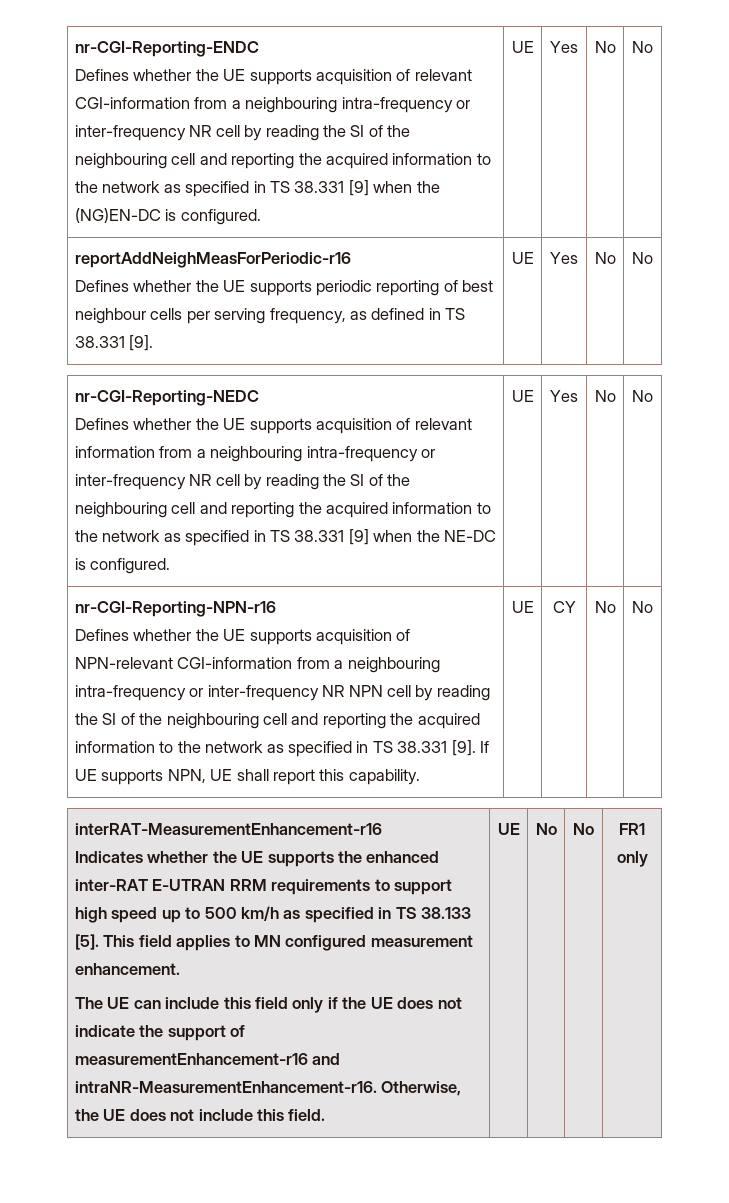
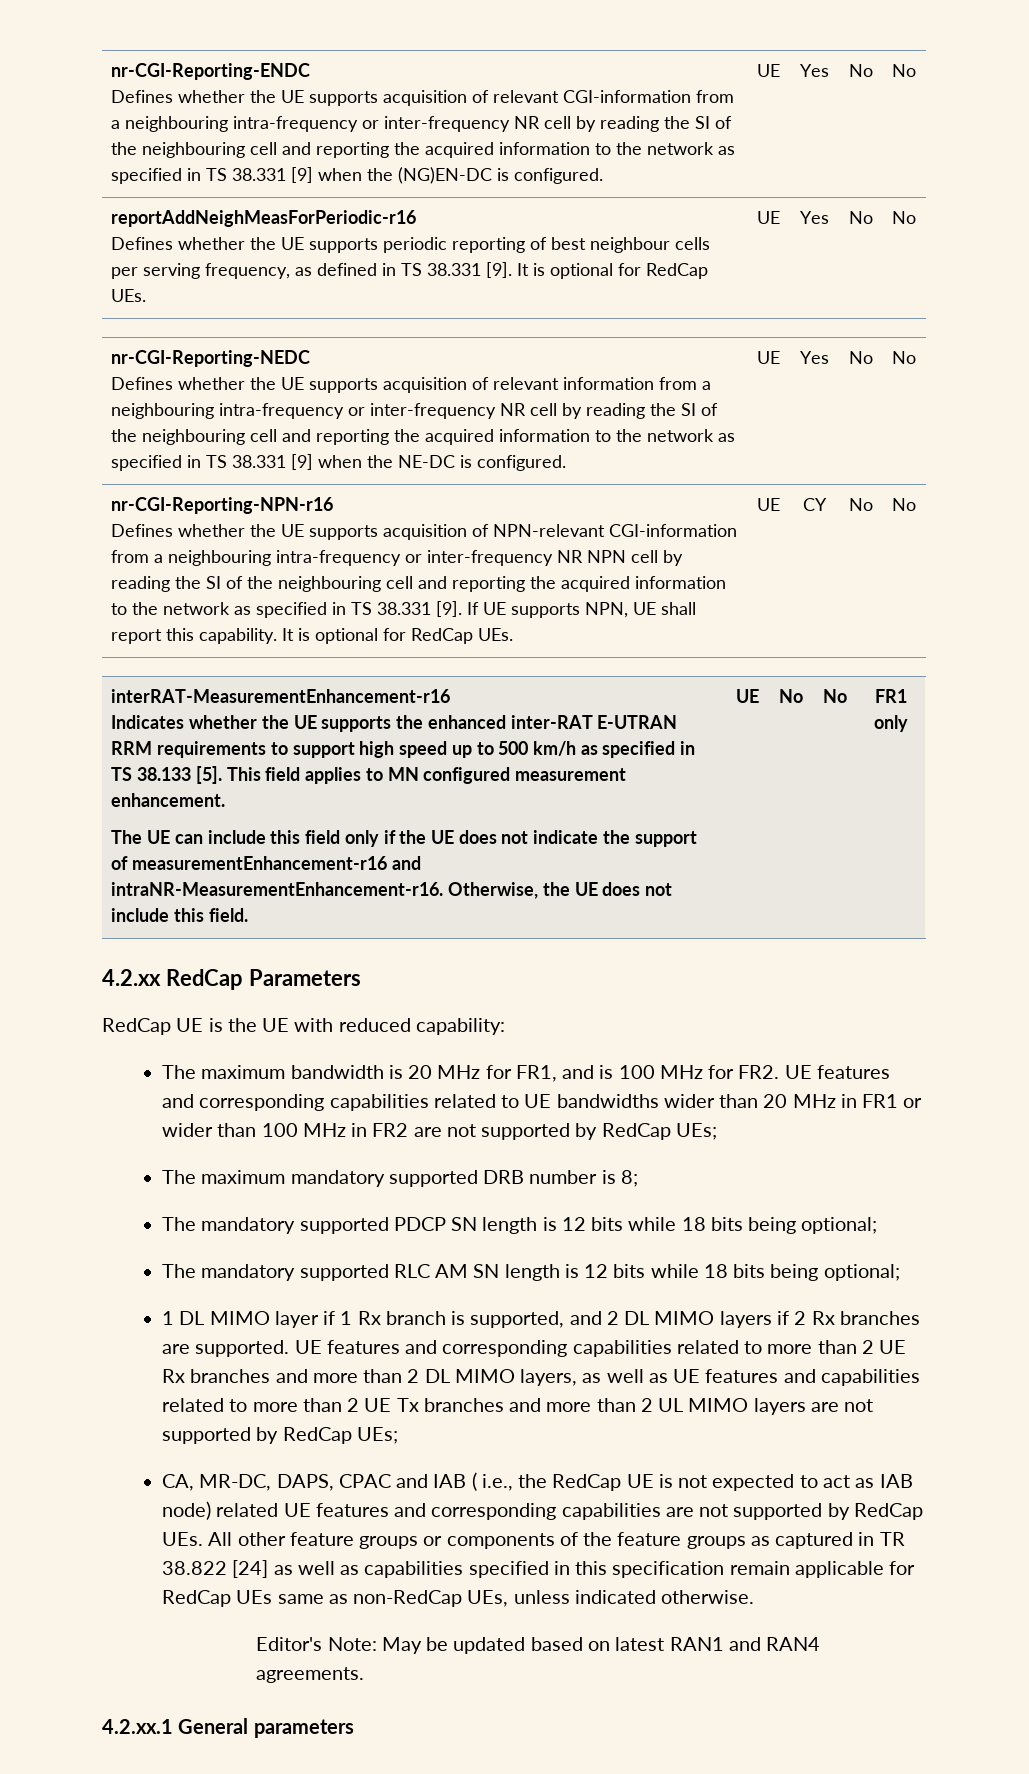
  reportAddNeighMeasForPeriodic-r16
- Defines whether the UE supports periodic reporting of best neighbour cells per serving frequency, as defined in TS 38.331 [9]. | UE | Yes | No | No
+ Defines whether the UE supports periodic reporting of best neighbour cells per serving frequency, as defined in TS 38.331 [9]. It is optional for RedCap UEs. | UE | Yes | No | No
- If UE supports NPN, UE shall report this capability.
+ If UE supports NPN, UE shall report this capability. It is optional for RedCap UEs.
+ 4.2.xx RedCap Parameters
+ RedCap UE is the UE with reduced capability:
+ The maximum bandwidth is 20 MHz for FR1, and is 100 MHz for FR2. UE features and corresponding capabilities related to UE bandwidths wider than 20 MHz in FR1 or wider than 100 MHz in FR2 are not supported by RedCap UEs;
+ The maximum mandatory supported DRB number is 8;
+ The mandatory supported PDCP SN length is 12 bits while 18 bits being optional;
+ The mandatory supported RLC AM SN length is 12 bits while 18 bits being optional;
+ 1 DL MIMO layer if 1 Rx branch is supported, and 2 DL MIMO layers if 2 Rx branches are supported. UE features and corresponding capabilities related to more than 2 UE Rx branches and more than 2 DL MIMO layers, as well as UE features and capabilities related to more than 2 UE Tx branches and more than 2 UL MIMO layers are not supported by RedCap UEs;
+ CA, MR-DC, DAPS, CPAC and IAB ( i.e., the RedCap UE is not expected to act as IAB node) related UE features and corresponding capabilities are not supported by RedCap UEs. All other feature groups or components of the feature groups as captured in TR 38.822 [24] as well as capabilities specified in this specification remain applicable for RedCap UEs same as non-RedCap UEs, unless indicated otherwise.
+ Editor's Note: May be updated based on latest RAN1 and RAN4 agreements.
+ 4.2.xx.1 General parameters

